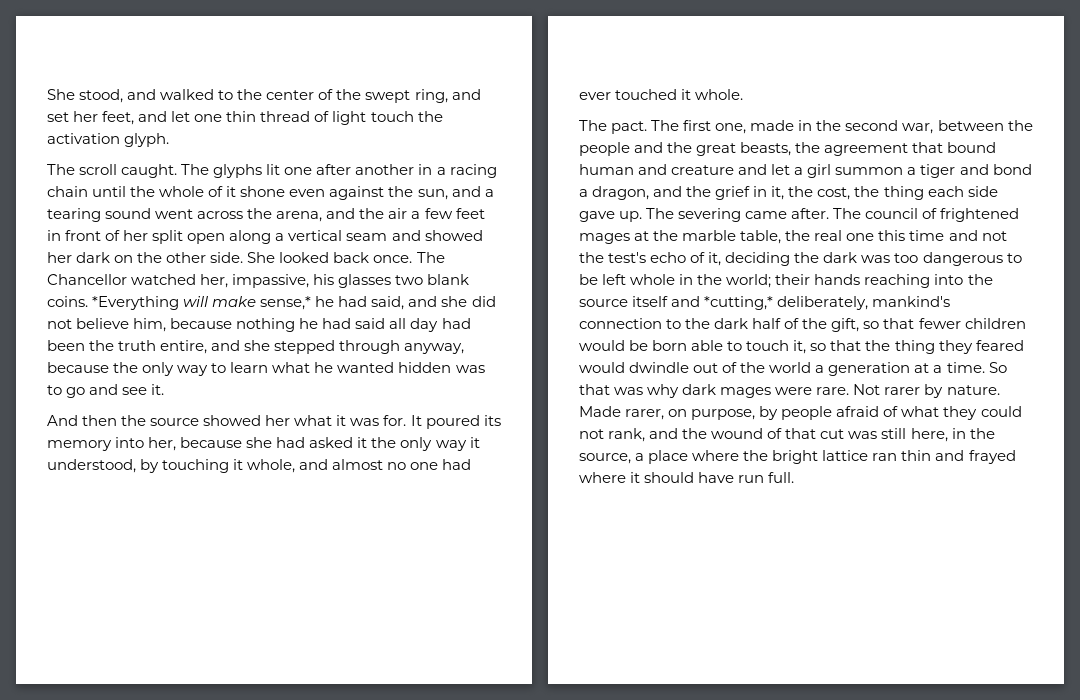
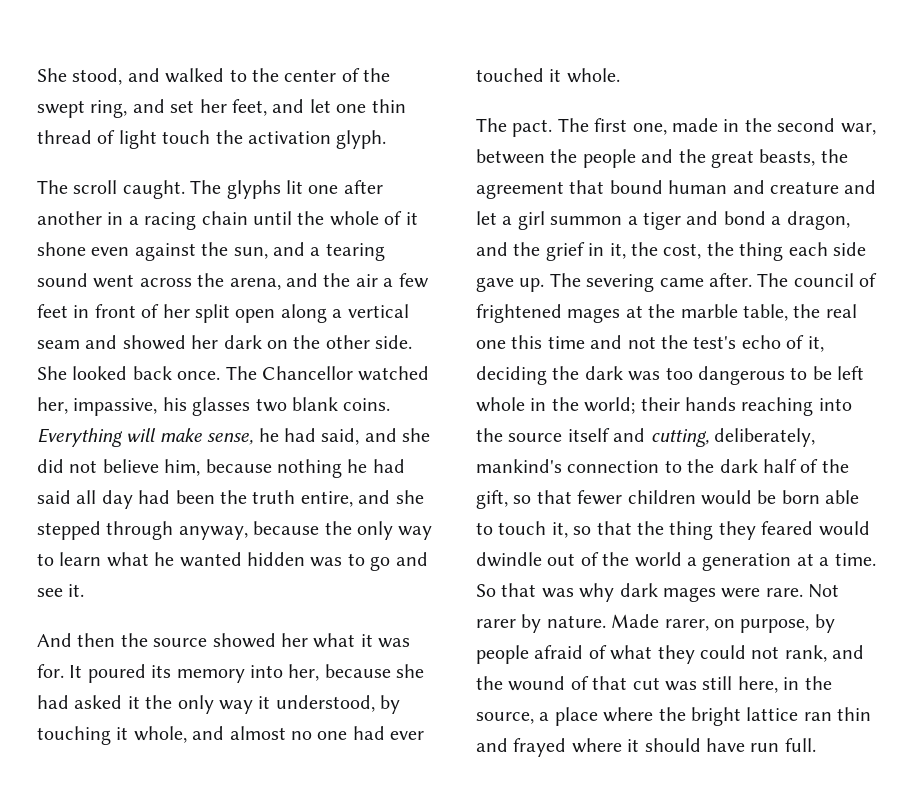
- *Everything will make sense,* he had said, and she did not believe him, because nothing he had said all day had been the truth entire, and she stepped through anyway, because the only way to learn what he wanted hidden was to go and see it.
+ Everything will make sense, he had said, and she did not believe him, because nothing he had said all day had been the truth entire, and she stepped through anyway, because the only way to learn what he wanted hidden was to go and see it.
- their hands reaching into the source itself and *cutting,* deliberately, mankind's connection to the dark half of the gift, so that fewer children would be born able to touch it, so that the thing they feared would dwindle out of the world a generation at a time.
+ their hands reaching into the source itself and cutting, deliberately, mankind's connection to the dark half of the gift, so that fewer children would be born able to touch it, so that the thing they feared would dwindle out of the world a generation at a time.

